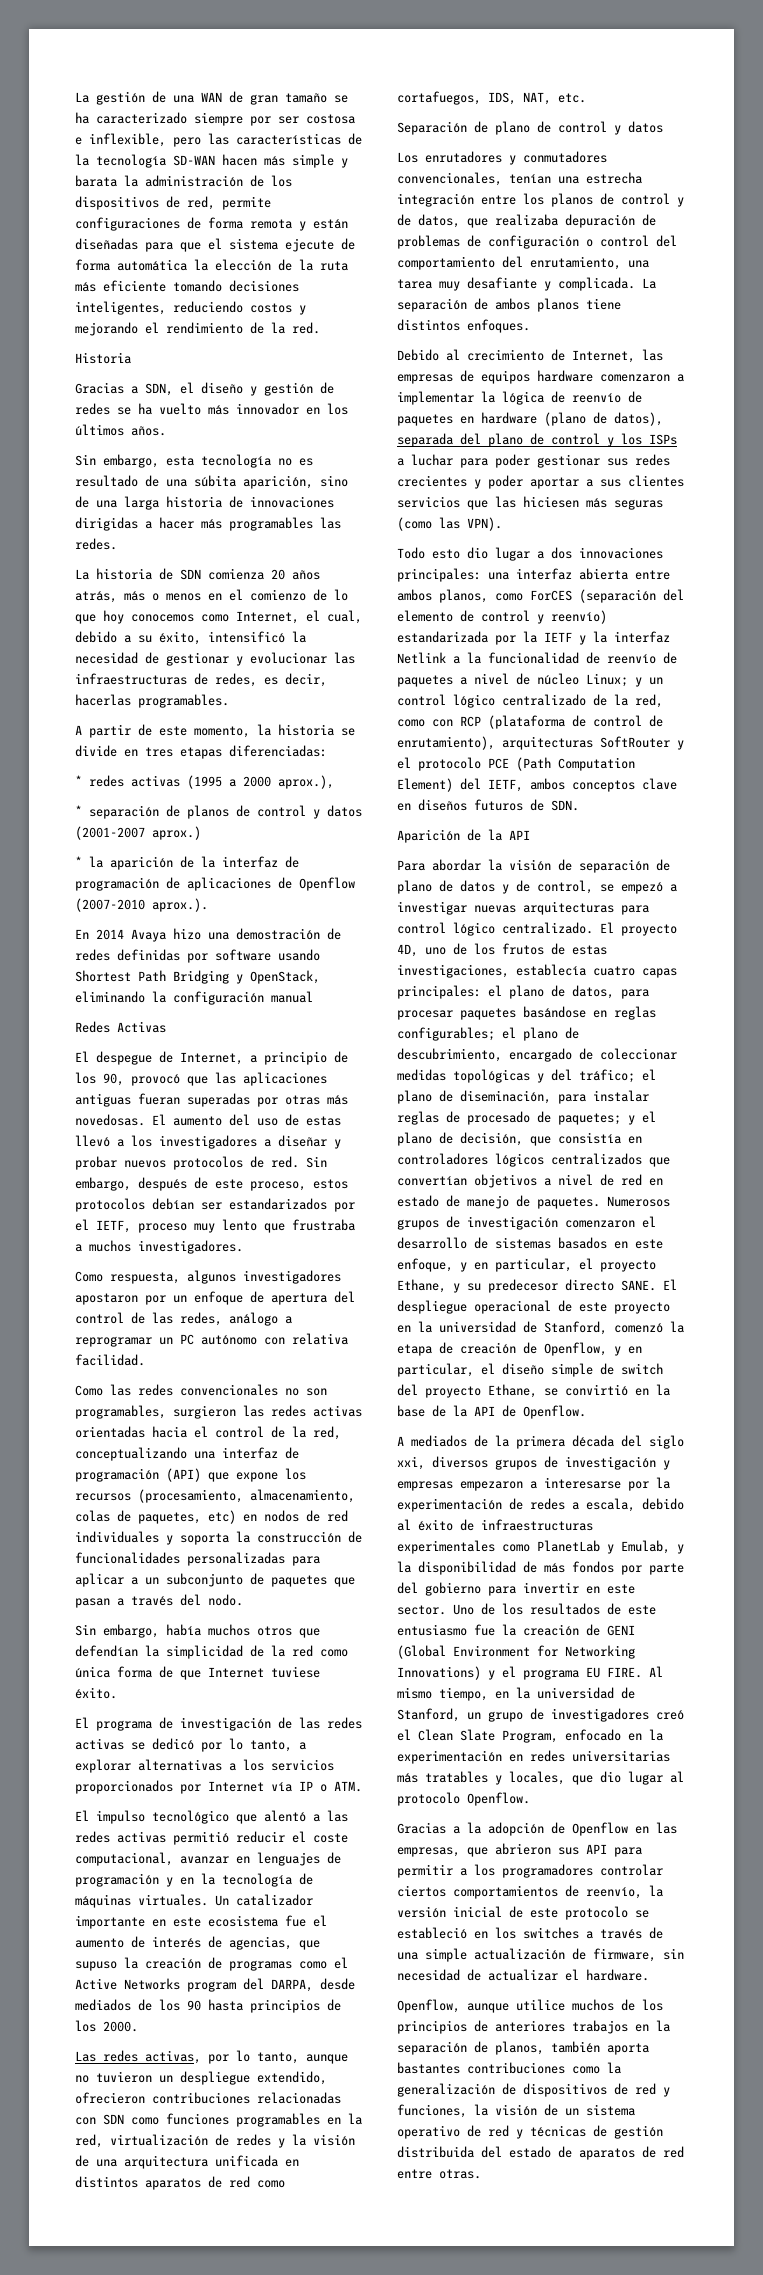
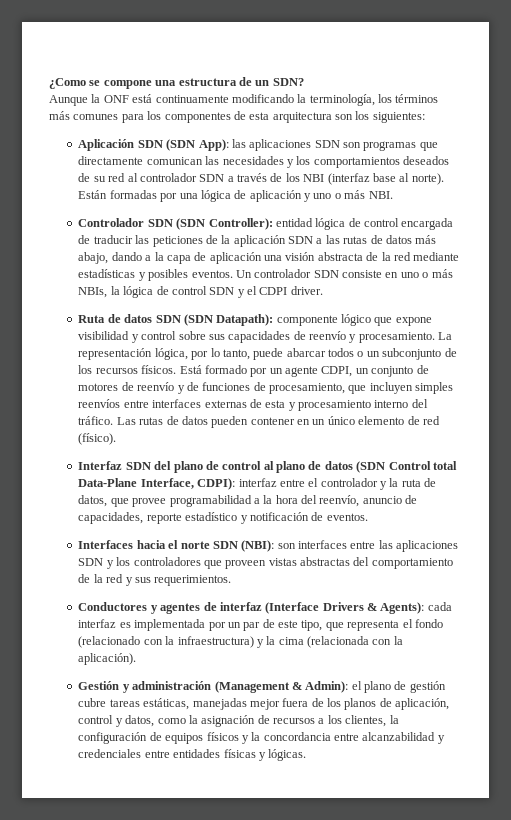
- La gestión de una WAN de gran tamaño se ha caracterizado siempre por ser costosa e inflexible, pero las características de la tecnología SD-WAN hacen más simple y barata la administración de los dispositivos de red, permite configuraciones de forma remota y están diseñadas para que el sistema ejecute de forma automática la elección de la ruta más eficiente tomando decisiones inteligentes, reduciendo costos y mejorando el rendimiento de la red.
- Historia
- Gracias a SDN, el diseño y gestión de redes se ha vuelto más innovador en los últimos años.
- Sin embargo, esta tecnología no es resultado de una súbita aparición, sino de una larga historia de innovaciones dirigidas a hacer más programables las redes.
- La historia de SDN comienza 20 años atrás, más o menos en el comienzo de lo que hoy conocemos como Internet, el cual, debido a su éxito, intensificó la necesidad de gestionar y evolucionar las infraestructuras de redes, es decir, hacerlas programables.
- A partir de este momento, la historia se divide en tres etapas diferenciadas:
- * redes activas (1995 a 2000 aprox.),
- * separación de planos de control y datos (2001-2007 aprox.)
- * la aparición de la interfaz de programación de aplicaciones de Openflow (2007-2010 aprox.).
- En 2014 Avaya hizo una demostración de redes definidas por software usando Shortest Path Bridging y OpenStack, eliminando la configuración manual
- Redes Activas
- El despegue de Internet, a principio de los 90, provocó que las aplicaciones antiguas fueran superadas por otras más novedosas. El aumento del uso de estas llevó a los investigadores a diseñar y probar nuevos protocolos de red. Sin embargo, después de este proceso, estos protocolos debían ser estandarizados por el IETF, proceso muy lento que frustraba a muchos investigadores.
- Como respuesta, algunos investigadores apostaron por un enfoque de apertura del control de las redes, análogo a reprogramar un PC autónomo con relativa facilidad.
- Como las redes convencionales no son programables, surgieron las redes activas orientadas hacia el control de la red, conceptualizando una interfaz de programación (API) que expone los recursos (procesamiento, almacenamiento, colas de paquetes, etc) en nodos de red individuales y soporta la construcción de funcionalidades personalizadas para aplicar a un subconjunto de paquetes que pasan a través del nodo.
- Sin embargo, había muchos otros que defendían la simplicidad de la red como única forma de que Internet tuviese éxito.
- El programa de investigación de las redes activas se dedicó por lo tanto, a explorar alternativas a los servicios proporcionados por Internet vía IP o ATM.
- El impulso tecnológico que alentó a las redes activas permitió reducir el coste computacional, avanzar en lenguajes de programación y en la tecnología de máquinas virtuales. Un catalizador importante en este ecosistema fue el aumento de interés de agencias, que supuso la creación de programas como el Active Networks program del DARPA, desde mediados de los 90 hasta principios de los 2000.
- Las redes activas, por lo tanto, aunque no tuvieron un despliegue extendido, ofrecieron contribuciones relacionadas con SDN como funciones programables en la red, virtualización de redes y la visión de una arquitectura unificada en distintos aparatos de red como cortafuegos, IDS, NAT, etc.
- Separación de plano de control y datos
- Los enrutadores y conmutadores convencionales, tenían una estrecha integración entre los planos de control y de datos, que realizaba depuración de problemas de configuración o control del comportamiento del enrutamiento, una tarea muy desafiante y complicada. La separación de ambos planos tiene distintos enfoques.
- Debido al crecimiento de Internet, las empresas de equipos hardware comenzaron a implementar la lógica de reenvío de paquetes en hardware (plano de datos), separada del plano de control y los ISPs a luchar para poder gestionar sus redes crecientes y poder aportar a sus clientes servicios que las hiciesen más seguras (como las VPN).
- Todo esto dio lugar a dos innovaciones principales: una interfaz abierta entre ambos planos, como ForCES (separación del elemento de control y reenvío) estandarizada por la IETF y la interfaz Netlink a la funcionalidad de reenvío de paquetes a nivel de núcleo Linux; y un control lógico centralizado de la red, como con RCP (plataforma de control de enrutamiento), arquitecturas SoftRouter y el protocolo PCE (Path Computation Element) del IETF, ambos conceptos clave en diseños futuros de SDN.
- Aparición de la API
- Para abordar la visión de separación de plano de datos y de control, se empezó a investigar nuevas arquitecturas para control lógico centralizado. El proyecto 4D, uno de los frutos de estas investigaciones, establecía cuatro capas principales: el plano de datos, para procesar paquetes basándose en reglas configurables; el plano de descubrimiento, encargado de coleccionar medidas topológicas y del tráfico; el plano de diseminación, para instalar reglas de procesado de paquetes; y el plano de decisión, que consistía en controladores lógicos centralizados que convertían objetivos a nivel de red en estado de manejo de paquetes. Numerosos grupos de investigación comenzaron el desarrollo de sistemas basados en este enfoque, y en particular, el proyecto Ethane, y su predecesor directo SANE. El despliegue operacional de este proyecto en la universidad de Stanford, comenzó la etapa de creación de Openflow, y en particular, el diseño simple de switch del proyecto Ethane, se convirtió en la base de la API de Openflow.
- A mediados de la primera década del siglo xxi, diversos grupos de investigación y empresas empezaron a interesarse por la experimentación de redes a escala, debido al éxito de infraestructuras experimentales como PlanetLab y Emulab, y la disponibilidad de más fondos por parte del gobierno para invertir en este sector. Uno de los resultados de este entusiasmo fue la creación de GENI (Global Environment for Networking Innovations) y el programa EU FIRE. Al mismo tiempo, en la universidad de Stanford, un grupo de investigadores creó el Clean Slate Program, enfocado en la experimentación en redes universitarias más tratables y locales, que dio lugar al protocolo Openflow.
- Gracias a la adopción de Openflow en las empresas, que abrieron sus API para permitir a los programadores controlar ciertos comportamientos de reenvío, la versión inicial de este protocolo se estableció en los switches a través de una simple actualización de firmware, sin necesidad de actualizar el hardware.
- Openflow, aunque utilice muchos de los principios de anteriores trabajos en la separación de planos, también aporta bastantes contribuciones como la generalización de dispositivos de red y funciones, la visión de un sistema operativo de red y técnicas de gestión distribuida del estado de aparatos de red entre otras.
+ ¿Como se compone una estructura de un SDN?
+ Aunque la ONF está continuamente modificando la terminología, los términos más comunes para los componentes de esta arquitectura son los siguientes:
+ Aplicación SDN (SDN App): las aplicaciones SDN son programas que directamente comunican las necesidades y los comportamientos deseados de su red al controlador SDN a través de los NBI (interfaz base al norte). Están formadas por una lógica de aplicación y uno o más NBI.
+ Controlador SDN (SDN Controller): entidad lógica de control encargada de traducir las peticiones de la aplicación SDN a las rutas de datos más abajo, dando a la capa de aplicación una visión abstracta de la red mediante estadísticas y posibles eventos. Un controlador SDN consiste en uno o más NBIs, la lógica de control SDN y el CDPI driver.
+ Ruta de datos SDN (SDN Datapath): componente lógico que expone visibilidad y control sobre sus capacidades de reenvío y procesamiento. La representación lógica, por lo tanto, puede abarcar todos o un subconjunto de los recursos físicos. Está formado por un agente CDPI, un conjunto de motores de reenvío y de funciones de procesamiento, que incluyen simples reenvíos entre interfaces externas de esta y procesamiento interno del tráfico. Las rutas de datos pueden contener en un único elemento de red (físico).
+ Interfaz SDN del plano de control al plano de datos (SDN Control total Data-Plane Interface, CDPI): interfaz entre el controlador y la ruta de datos, que provee programabilidad a la hora del reenvío, anuncio de capacidades, reporte estadístico y notificación de eventos.
+ Interfaces hacia el norte SDN (NBI): son interfaces entre las aplicaciones SDN y los controladores que proveen vistas abstractas del comportamiento de la red y sus requerimientos.
+ Conductores y agentes de interfaz (Interface Drivers & Agents): cada interfaz es implementada por un par de este tipo, que representa el fondo (relacionado con la infraestructura) y la cima (relacionada con la aplicación).
+ Gestión y administración (Management & Admin): el plano de gestión cubre tareas estáticas, manejadas mejor fuera de los planos de aplicación, control y datos, como la asignación de recursos a los clientes, la configuración de equipos físicos y la concordancia entre alcanzabilidad y credenciales entre entidades físicas y lógicas.

